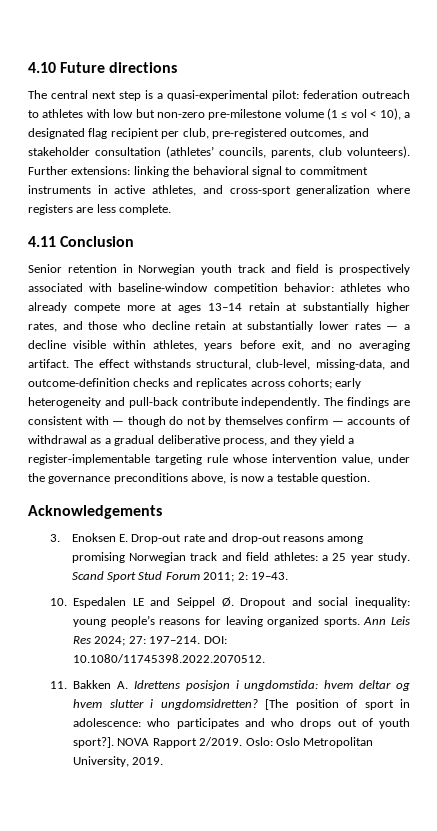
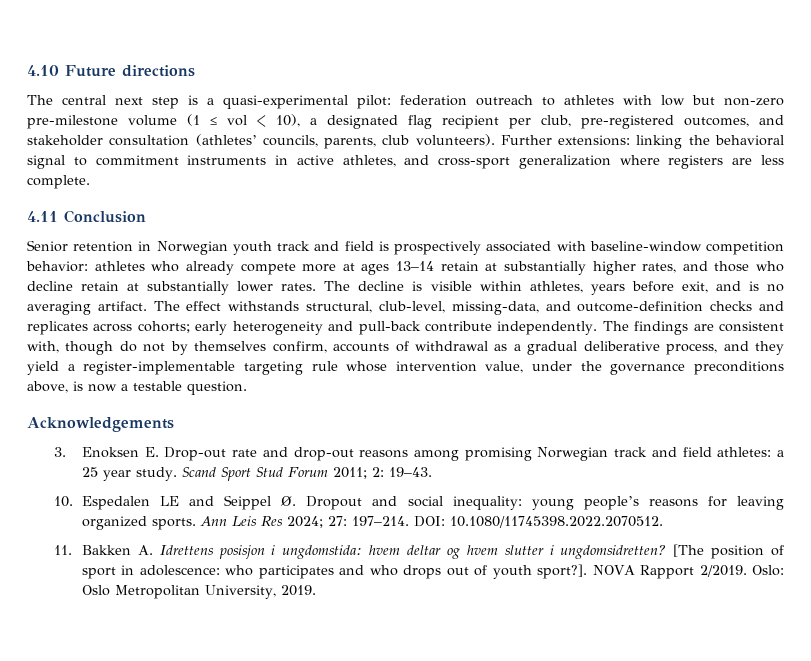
- Senior retention in Norwegian youth track and field is prospectively associated with baseline-window competition behavior: athletes who already compete more at ages 13–14 retain at substantially higher rates, and those who decline retain at substantially lower rates — a decline visible within athletes, years before exit, and no averaging artifact.
+ Senior retention in Norwegian youth track and field is prospectively associated with baseline-window competition behavior: athletes who already compete more at ages 13–14 retain at substantially higher rates, and those who decline retain at substantially lower rates. The decline is visible within athletes, years before exit, and is no averaging artifact.
- The findings are consistent with — though do not by themselves confirm — accounts of withdrawal as a gradual deliberative process, and they yield a register-implementable targeting rule whose intervention value, under the governance preconditions above, is now a testable question.
+ The findings are consistent with, though do not by themselves confirm, accounts of withdrawal as a gradual deliberative process, and they yield a register-implementable targeting rule whose intervention value, under the governance preconditions above, is now a testable question.

